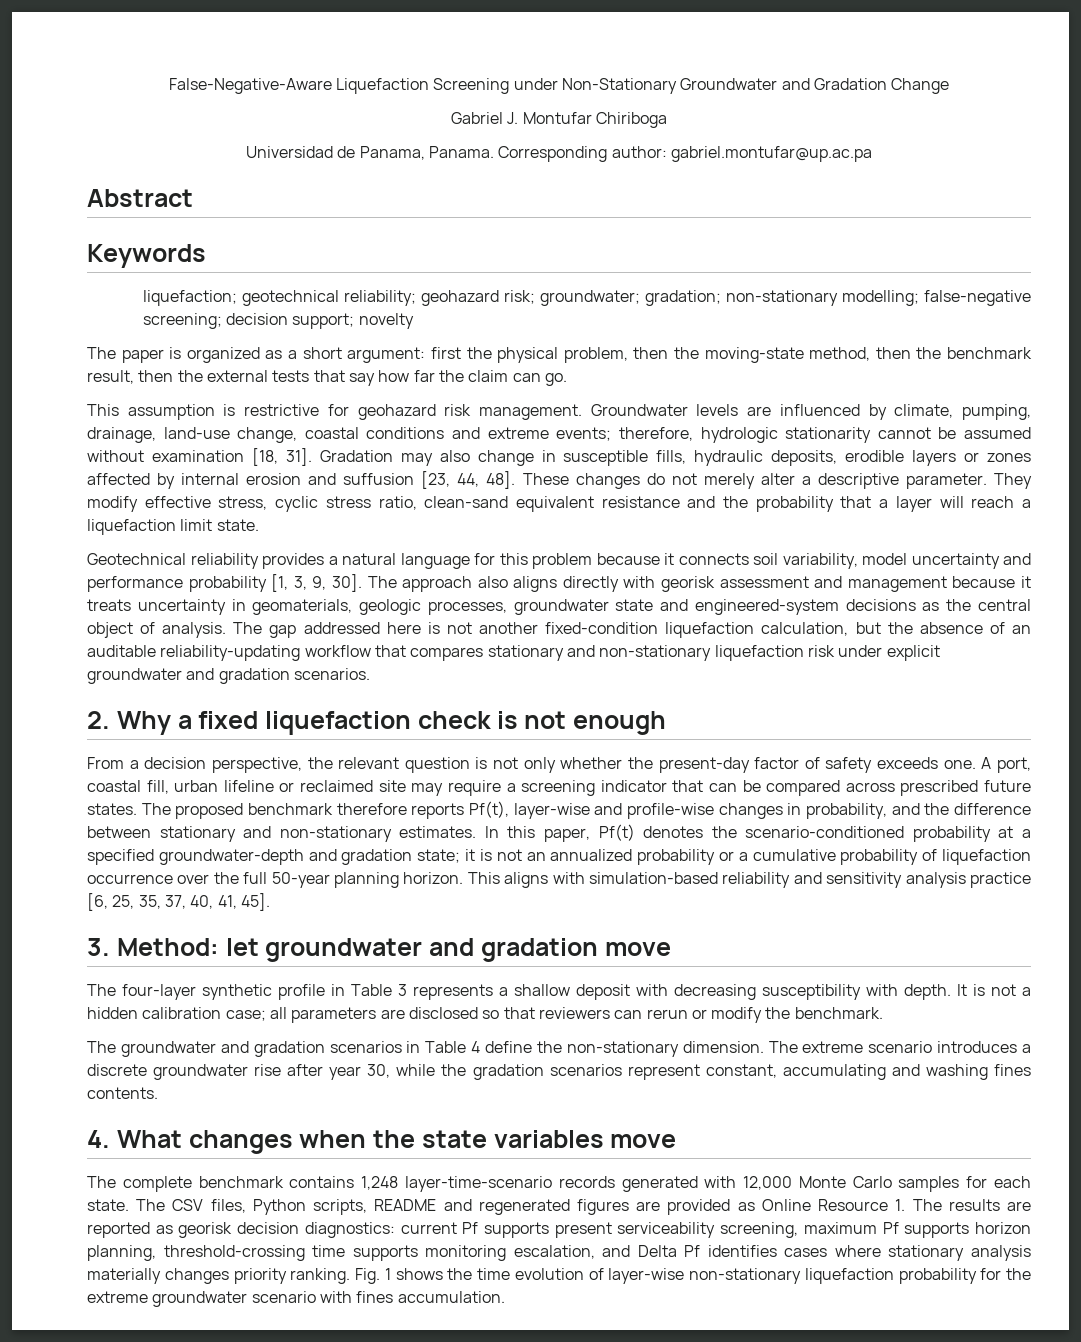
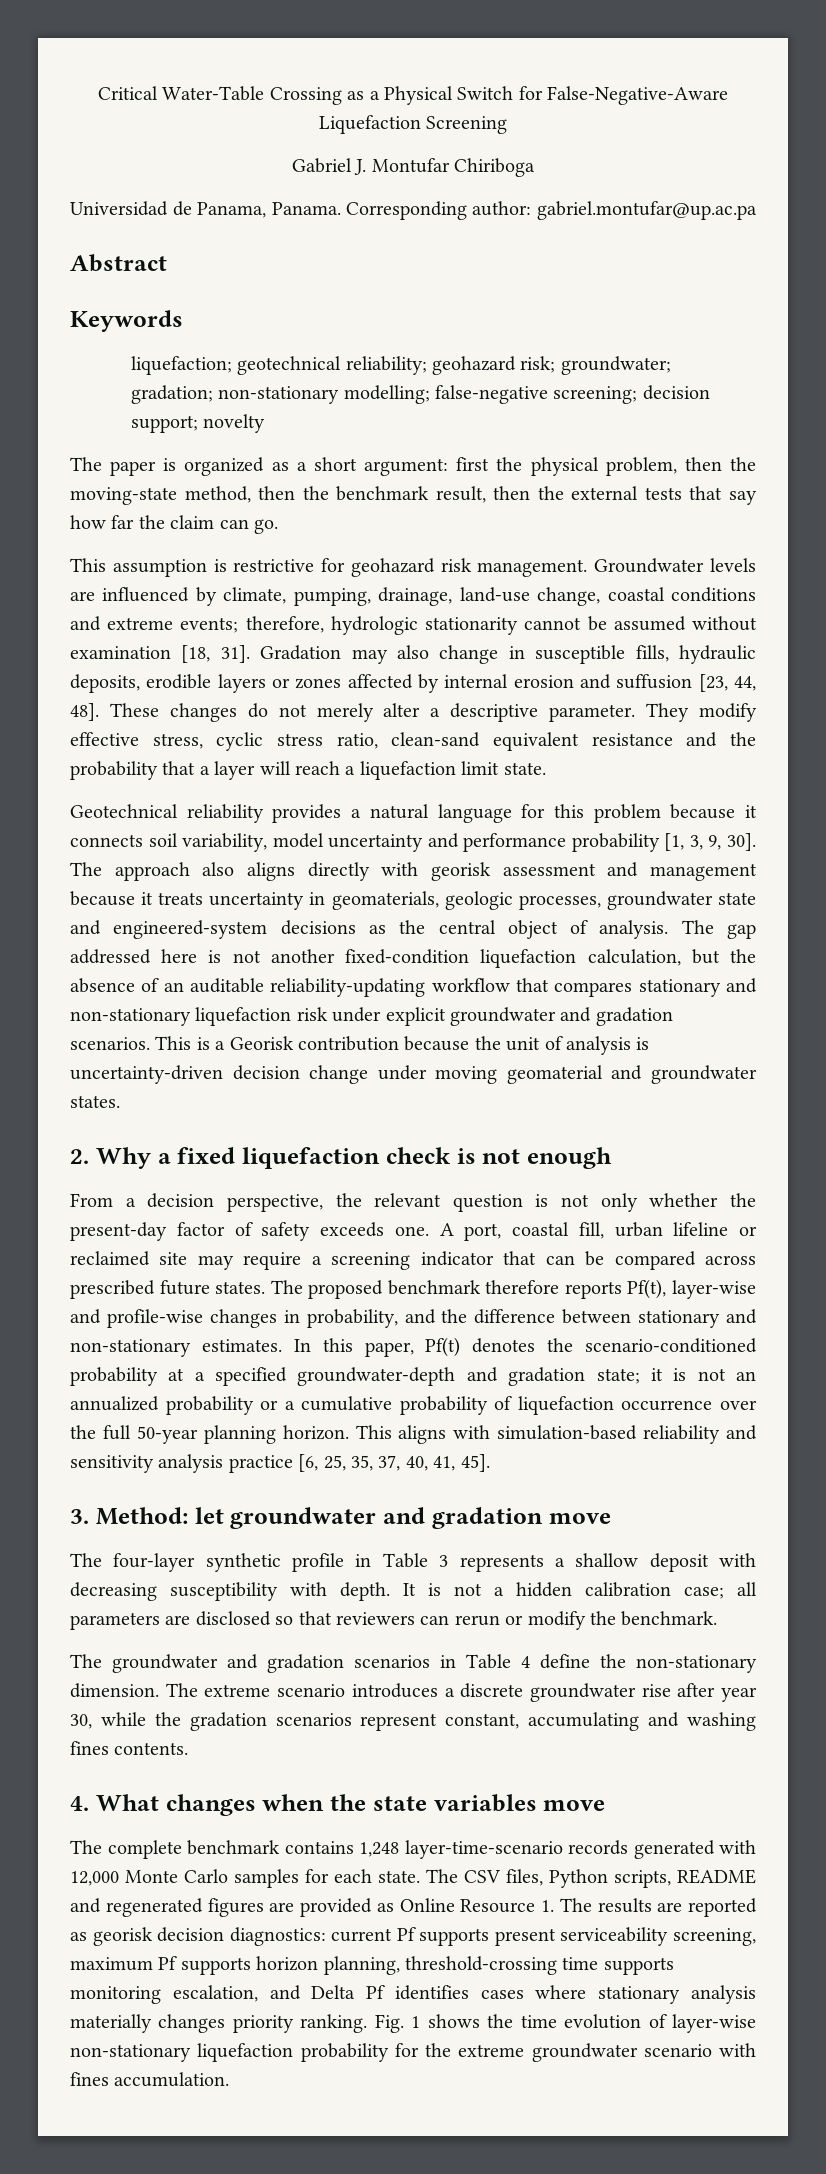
- False-Negative-Aware Liquefaction Screening under Non-Stationary Groundwater and Gradation Change
+ Critical Water-Table Crossing as a Physical Switch for False-Negative-Aware Liquefaction Screening
+ This is a Georisk contribution because the unit of analysis is uncertainty-driven decision change under moving geomaterial and groundwater states.

